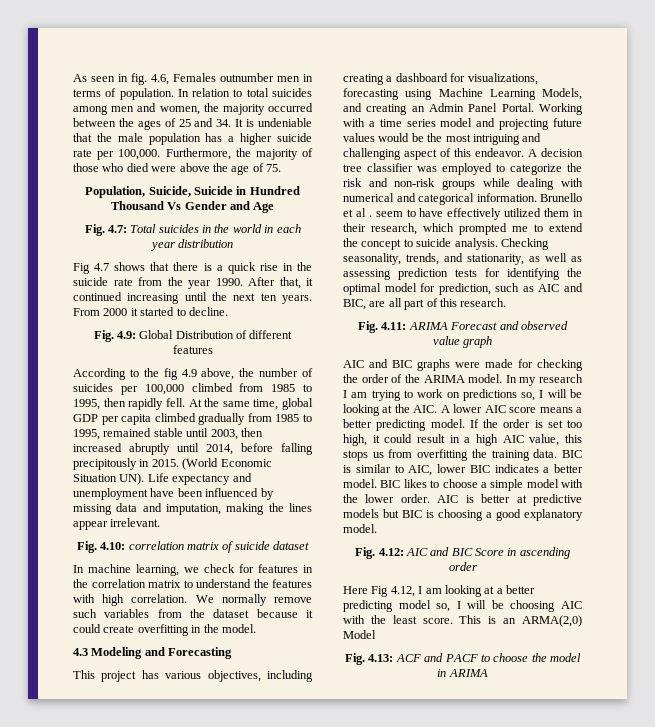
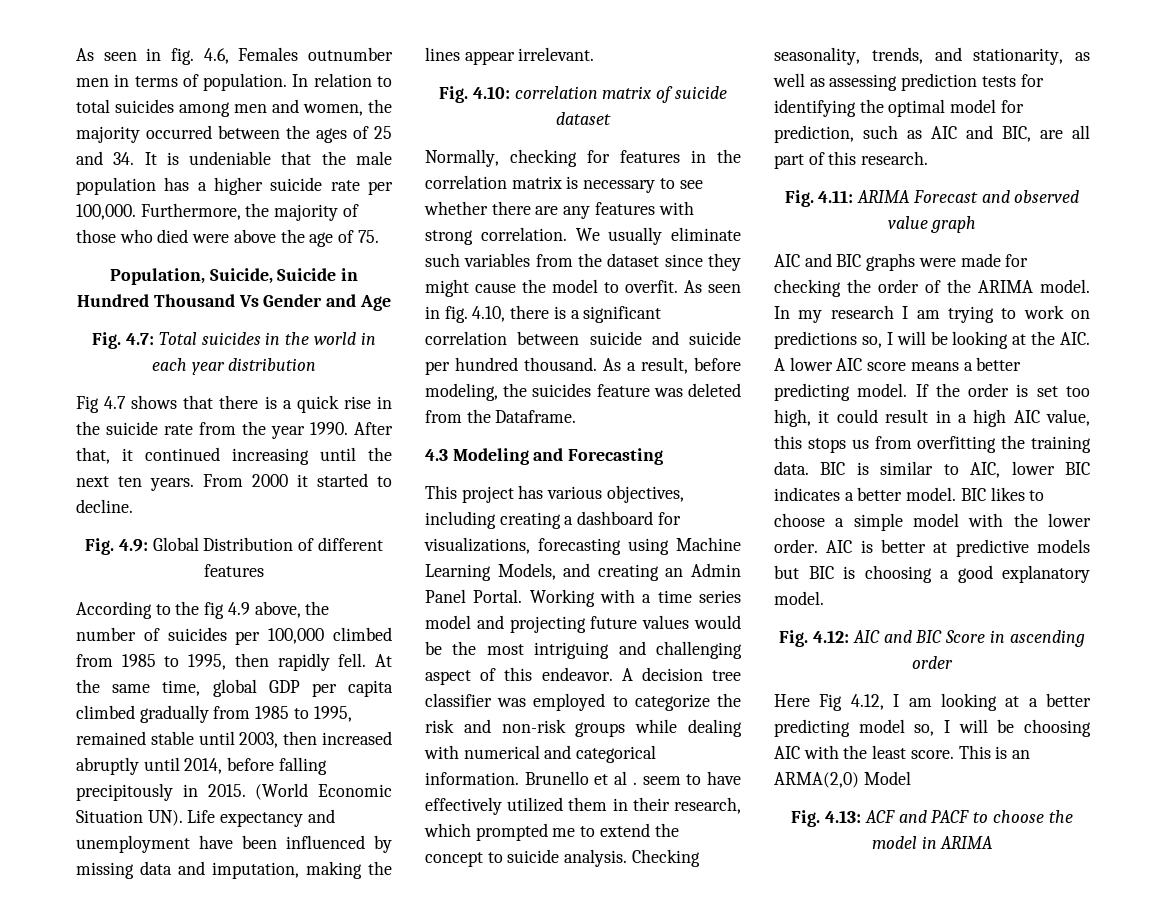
- In machine learning, we check for features in the correlation matrix to understand the features with high correlation.
+ Normally, checking for features in the correlation matrix is necessary to see whether there are any features with strong correlation.
- We normally remove such variables from the dataset because it could create overfitting in the model.
+ We usually eliminate such variables from the dataset since they might cause the model to overfit. As seen in fig. 4.10, there is a significant correlation between suicide and suicide per hundred thousand. As a result, before modeling, the suicides feature was deleted from the Dataframe.

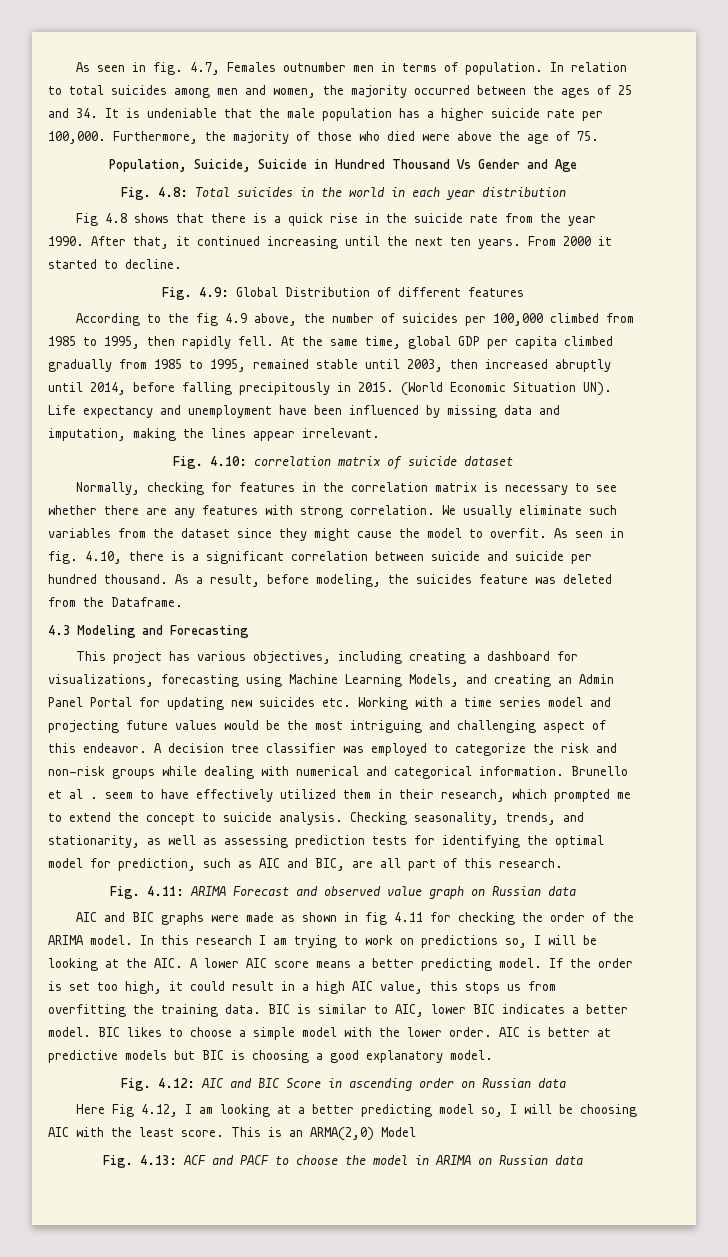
- As seen in fig. 4.6, Females outnumber men in terms of population.
+ As seen in fig. 4.7, Females outnumber men in terms of population.
- Fig. 4.7: Total suicides in the world in each year distribution
+ Fig. 4.8: Total suicides in the world in each year distribution
- Fig 4.7 shows that there is a quick rise in the suicide rate from the year 1990.
+ Fig 4.8 shows that there is a quick rise in the suicide rate from the year 1990.
- This project has various objectives, including creating a dashboard for visualizations, forecasting using Machine Learning Models, and creating an Admin Panel Portal. Working with a time series model and projecting future values would be the most intriguing and challenging aspect of this endeavor.
+ This project has various objectives, including creating a dashboard for visualizations, forecasting using Machine Learning Models, and creating an Admin Panel Portal for updating new suicides etc. Working with a time series model and projecting future values would be the most intriguing and challenging aspect of this endeavor.
- Fig. 4.11: ARIMA Forecast and observed value graph
+ Fig. 4.11: ARIMA Forecast and observed value graph on Russian data
- AIC and BIC graphs were made for checking the order of the ARIMA model.
+ AIC and BIC graphs were made as shown in fig 4.11 for checking the order of the ARIMA model.
- In my research I am trying to work on predictions so, I will be looking at the AIC. A lower AIC score means a better predicting model.
+ In this research I am trying to work on predictions so, I will be looking at the AIC. A lower AIC score means a better predicting model.
- Fig. 4.12: AIC and BIC Score in ascending order
+ Fig. 4.12: AIC and BIC Score in ascending order on Russian data
- Fig. 4.13: ACF and PACF to choose the model in ARIMA
+ Fig. 4.13: ACF and PACF to choose the model in ARIMA on Russian data

